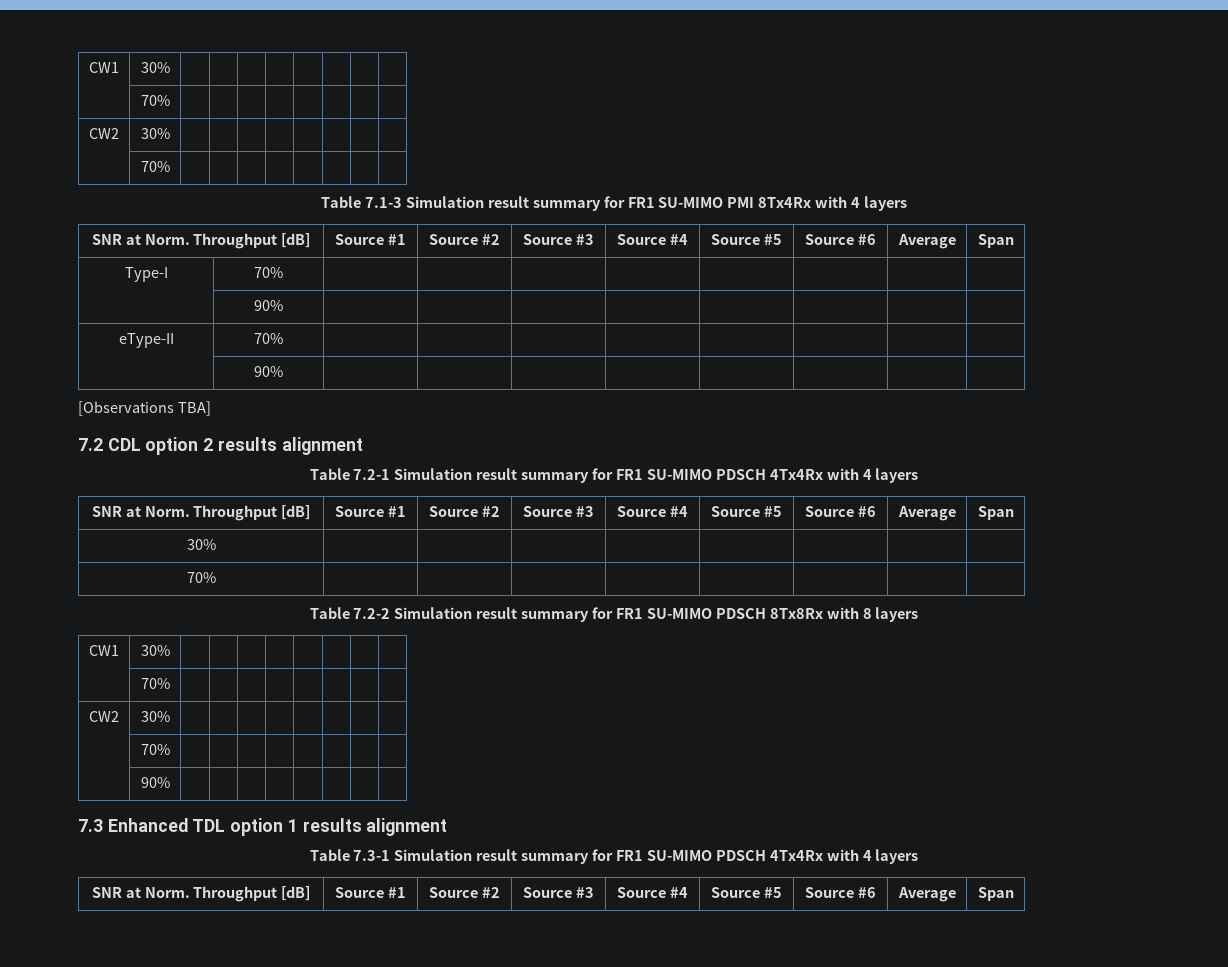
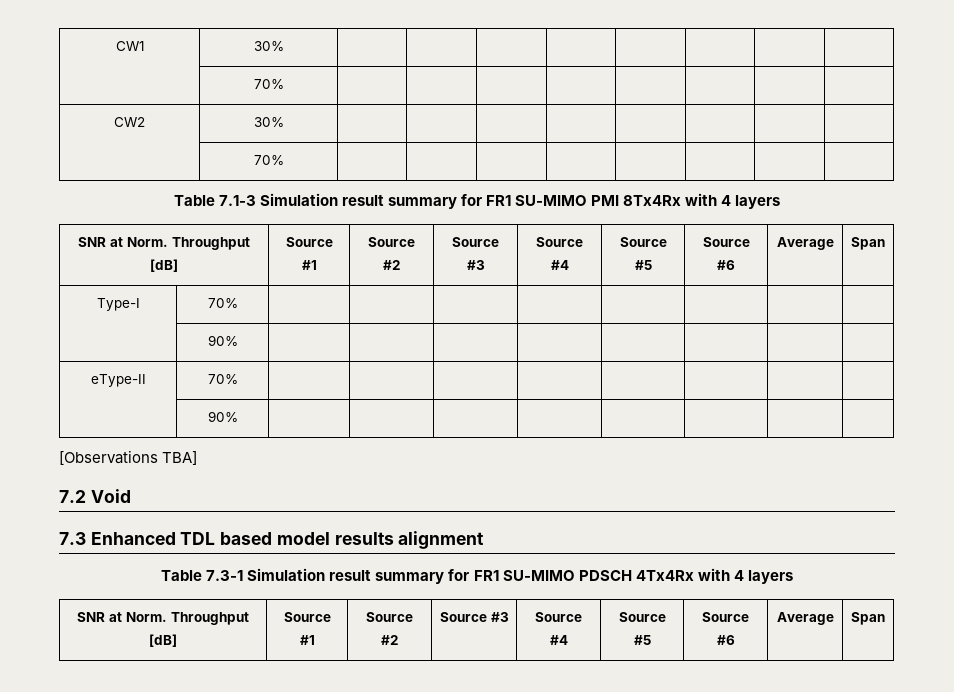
- 7.2 CDL option 2 results alignment
- Table 7.2-1 Simulation result summary for FR1 SU-MIMO PDSCH 4Tx4Rx with 4 layers
- SNR at Norm. Throughput [dB] | Source #1 | Source #2 | Source #3 | Source #4 | Source #5 | Source #6 | Average | Span
- 30% | | | | | | | |
- 70% | | | | | | | |
- Table 7.2-2 Simulation result summary for FR1 SU-MIMO PDSCH 8Tx8Rx with 8 layers
- CW1 | 30% | | | | | | | |
- | 70% | | | | | | | |
- CW2 | 30% | | | | | | | |
- | 70% | | | | | | | |
- | 90% | | | | | | | |
+ 7.2 Void
- 7.3 Enhanced TDL option 1 results alignment
+ 7.3 Enhanced TDL based model results alignment

